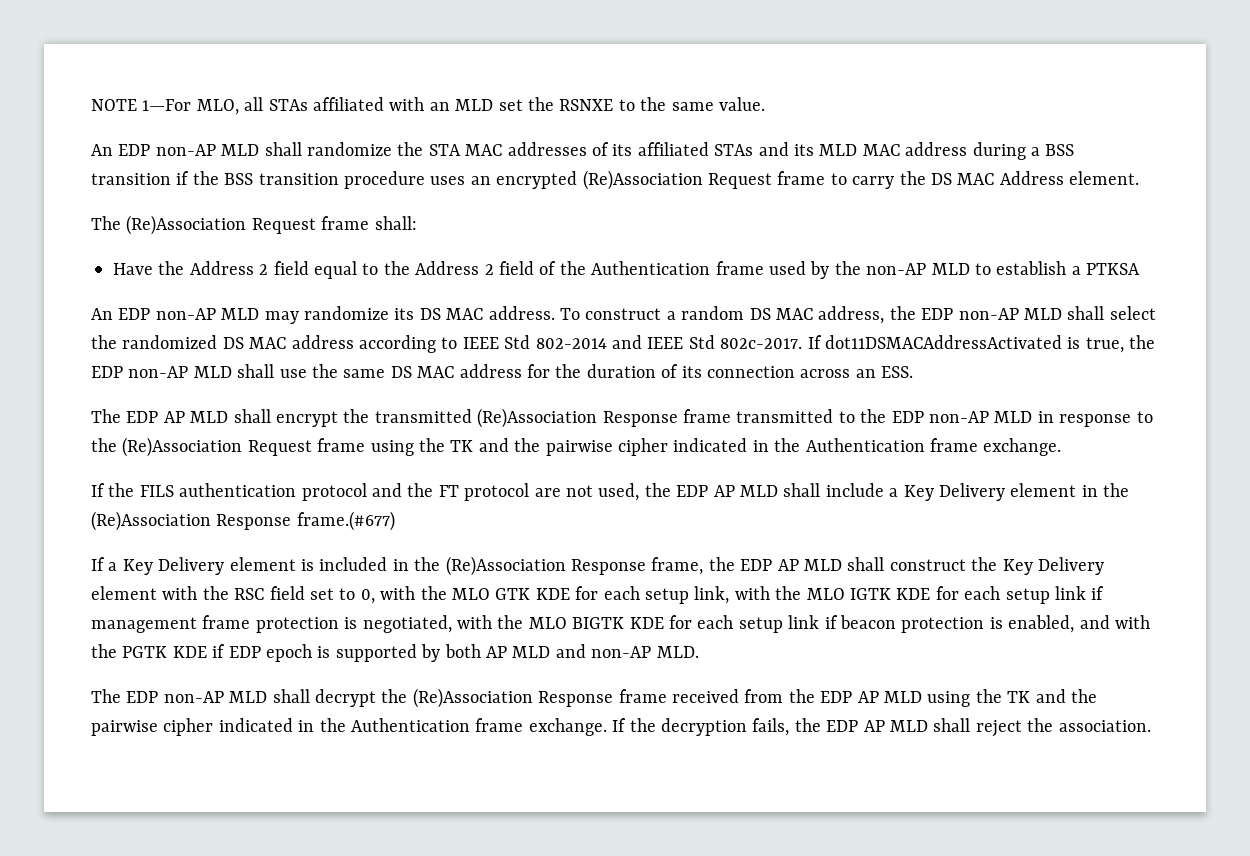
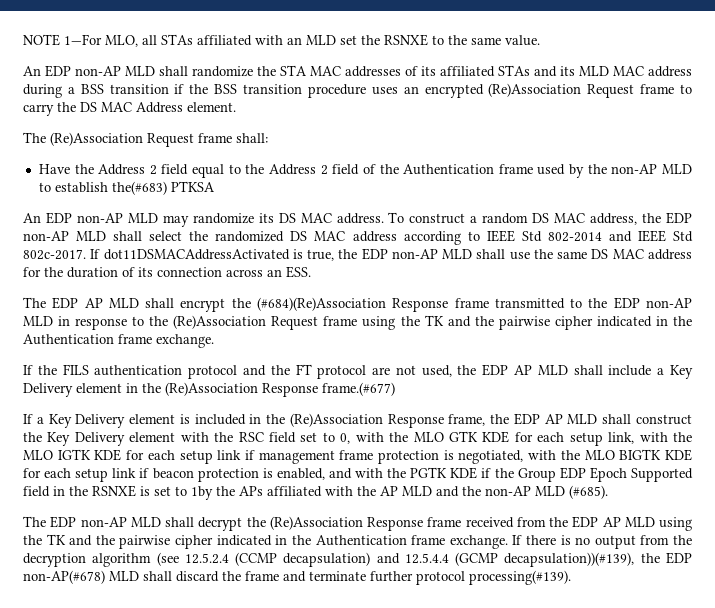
- Have the Address 2 field equal to the Address 2 field of the Authentication frame used by the non-AP MLD to establish a PTKSA
+ Have the Address 2 field equal to the Address 2 field of the Authentication frame used by the non-AP MLD to establish the(#683) PTKSA
- The EDP AP MLD shall encrypt the transmitted (Re)Association Response frame transmitted to the EDP non-AP MLD in response to the (Re)Association Request frame using the TK and the pairwise cipher indicated in the Authentication frame exchange.
+ The EDP AP MLD shall encrypt the (#684)(Re)Association Response frame transmitted to the EDP non-AP MLD in response to the (Re)Association Request frame using the TK and the pairwise cipher indicated in the Authentication frame exchange.
- If a Key Delivery element is included in the (Re)Association Response frame, the EDP AP MLD shall construct the Key Delivery element with the RSC field set to 0, with the MLO GTK KDE for each setup link, with the MLO IGTK KDE for each setup link if management frame protection is negotiated, with the MLO BIGTK KDE for each setup link if beacon protection is enabled, and with the PGTK KDE if EDP epoch is supported by both AP MLD and non-AP MLD.
+ If a Key Delivery element is included in the (Re)Association Response frame, the EDP AP MLD shall construct the Key Delivery element with the RSC field set to 0, with the MLO GTK KDE for each setup link, with the MLO IGTK KDE for each setup link if management frame protection is negotiated, with the MLO BIGTK KDE for each setup link if beacon protection is enabled, and with the PGTK KDE if the Group EDP Epoch Supported field in the RSNXE is set to 1by the APs affiliated with the AP MLD and the non-AP MLD (#685).
- If the decryption fails, the EDP AP MLD shall reject the association.
+ If there is no output from the decryption algorithm (see 12.5.2.4 (CCMP decapsulation) and 12.5.4.4 (GCMP decapsulation))(#139), the EDP non-AP(#678) MLD shall discard the frame and terminate further protocol processing(#139).

